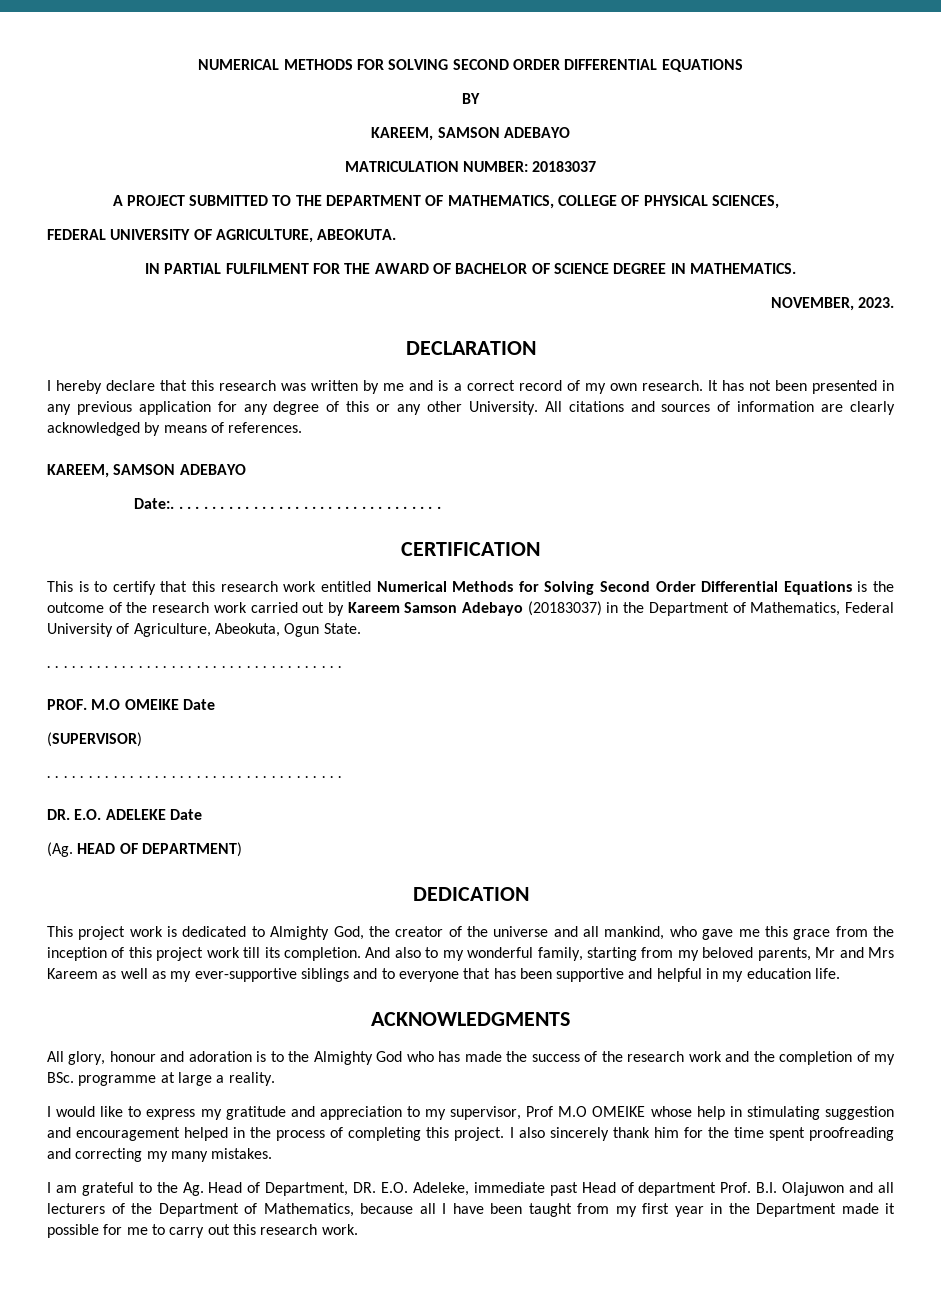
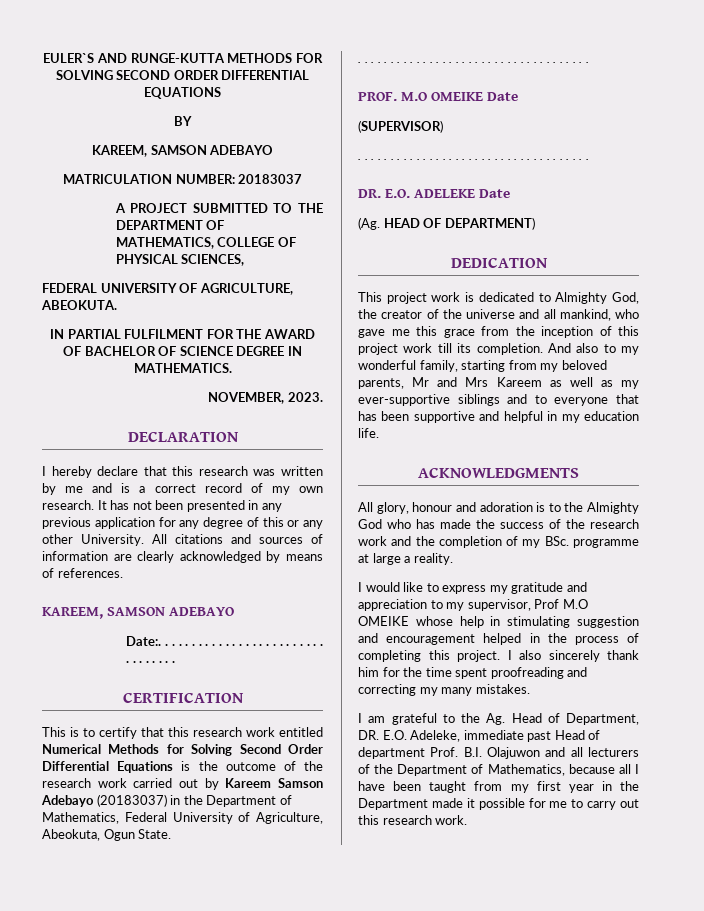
- NUMERICAL METHODS FOR SOLVING SECOND ORDER DIFFERENTIAL EQUATIONS
+ EULER`S AND RUNGE-KUTTA METHODS FOR SOLVING SECOND ORDER DIFFERENTIAL EQUATIONS

